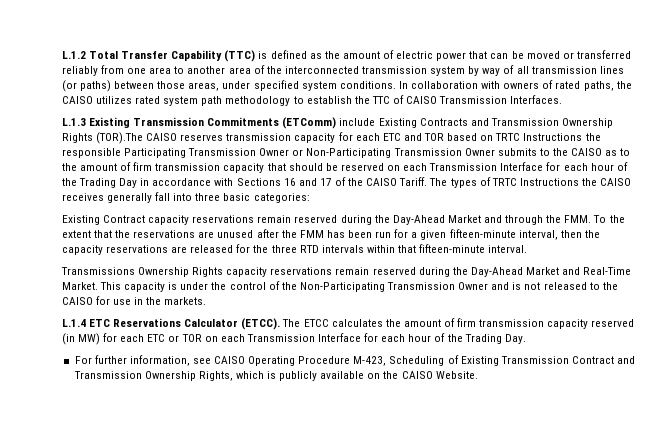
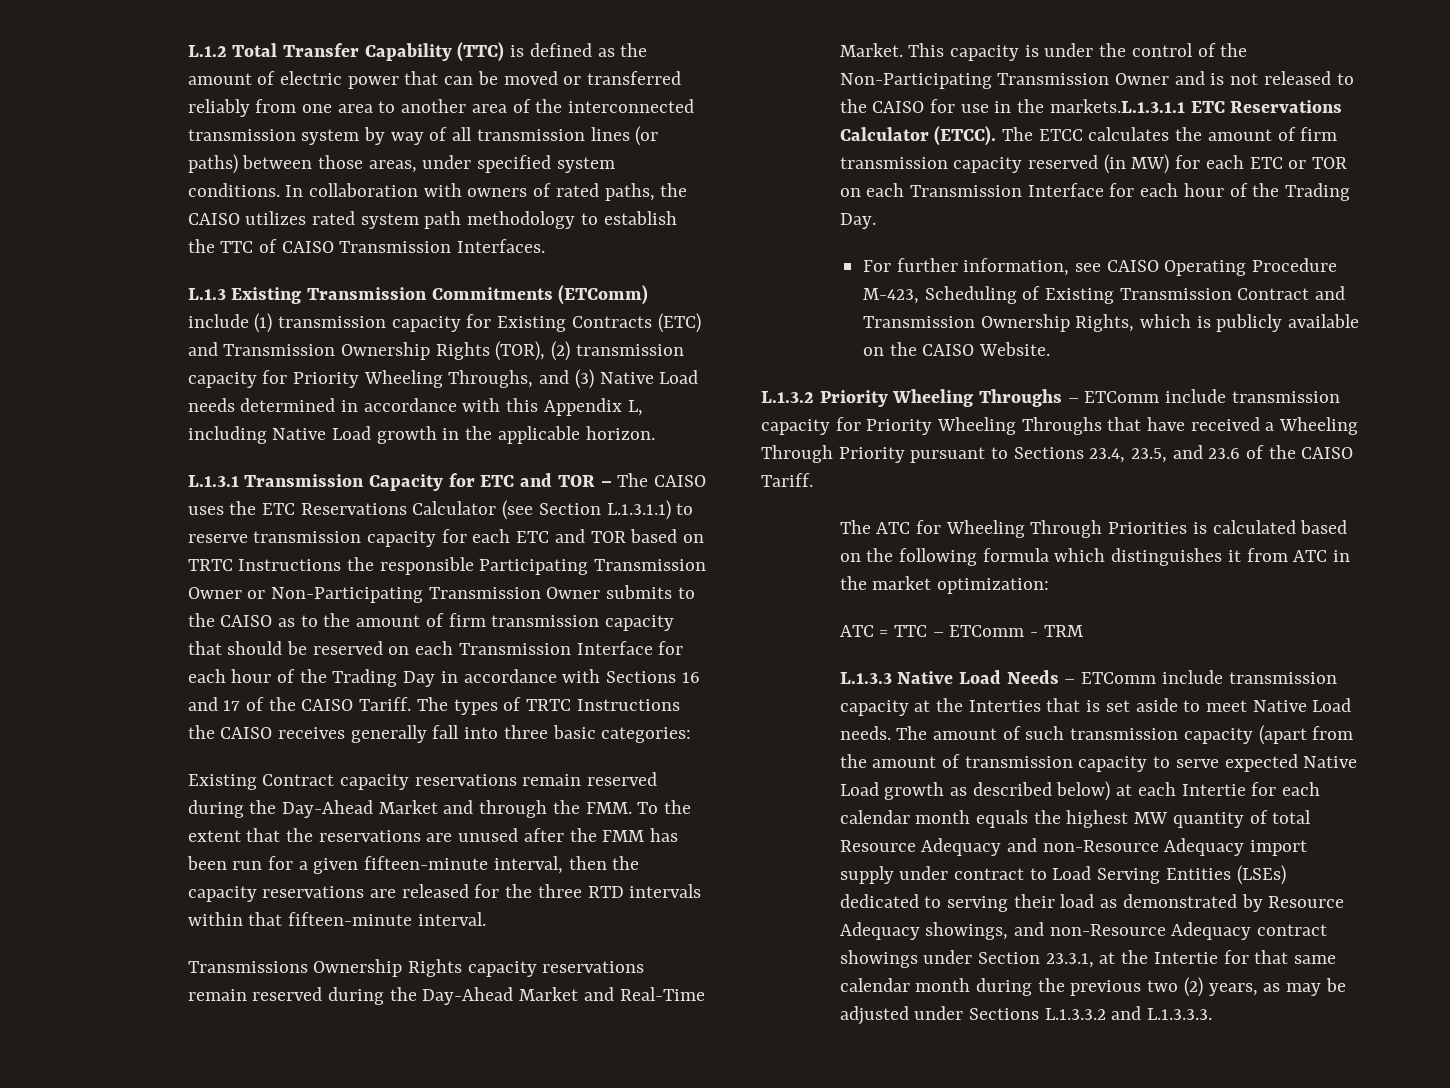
- L.1.3 Existing Transmission Commitments (ETComm) include Existing Contracts and Transmission Ownership Rights (TOR).The CAISO reserves transmission capacity for each ETC and TOR based on TRTC Instructions the responsible Participating Transmission Owner or Non-Participating Transmission Owner submits to the CAISO as to the amount of firm transmission capacity that should be reserved on each Transmission Interface for each hour of the Trading Day in accordance with Sections 16 and 17 of the CAISO Tariff.
+ L.1.3 Existing Transmission Commitments (ETComm) include (1) transmission capacity for Existing Contracts (ETC) and Transmission Ownership Rights (TOR), (2) transmission capacity for Priority Wheeling Throughs, and (3) Native Load needs determined in accordance with this Appendix L, including Native Load growth in the applicable horizon.
+ L.1.3.1 Transmission Capacity for ETC and TOR – The CAISO uses the ETC Reservations Calculator (see Section L.1.3.1.1) to reserve transmission capacity for each ETC and TOR based on TRTC Instructions the responsible Participating Transmission Owner or Non-Participating Transmission Owner submits to the CAISO as to the amount of firm transmission capacity that should be reserved on each Transmission Interface for each hour of the Trading Day in accordance with Sections 16 and 17 of the CAISO Tariff.
- This capacity is under the control of the Non-Participating Transmission Owner and is not released to the CAISO for use in the markets.
- L.1.4 ETC Reservations Calculator (ETCC).
+ This capacity is under the control of the Non-Participating Transmission Owner and is not released to the CAISO for use in the markets.L.1.3.1.1 ETC Reservations Calculator (ETCC).
+ L.1.3.2 Priority Wheeling Throughs – ETComm include transmission capacity for Priority Wheeling Throughs that have received a Wheeling Through Priority pursuant to Sections 23.4, 23.5, and 23.6 of the CAISO Tariff.
+ The ATC for Wheeling Through Priorities is calculated based on the following formula which distinguishes it from ATC in the market optimization:
+ ATC = TTC – ETComm - TRM
+ L.1.3.3 Native Load Needs – ETComm include transmission capacity at the Interties that is set aside to meet Native Load needs. The amount of such transmission capacity (apart from the amount of transmission capacity to serve expected Native Load growth as described below) at each Intertie for each calendar month equals the highest MW quantity of total Resource Adequacy and non-Resource Adequacy import supply under contract to Load Serving Entities (LSEs) dedicated to serving their load as demonstrated by Resource Adequacy showings, and non-Resource Adequacy contract showings under Section 23.3.1, at the Intertie for that same calendar month during the previous two (2) years, as may be adjusted under Sections L.1.3.3.2 and L.1.3.3.3.

